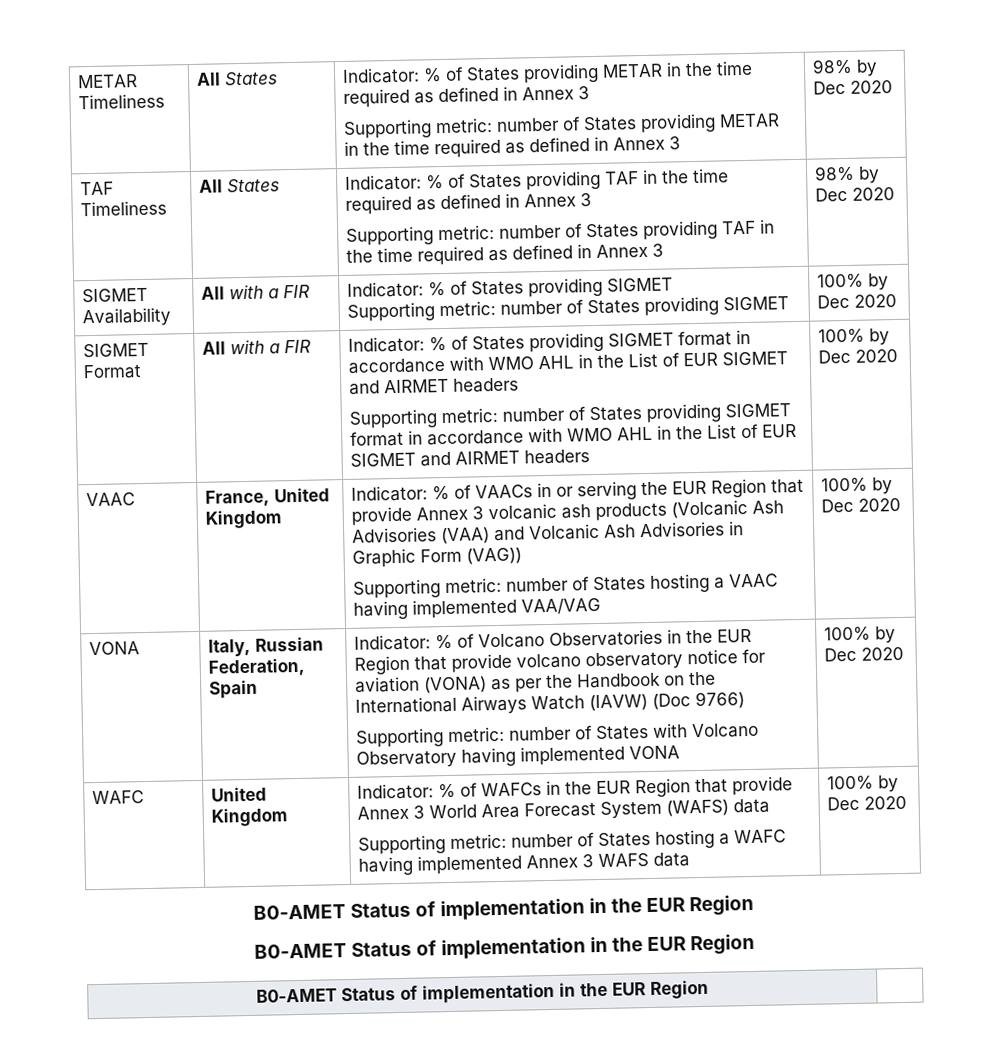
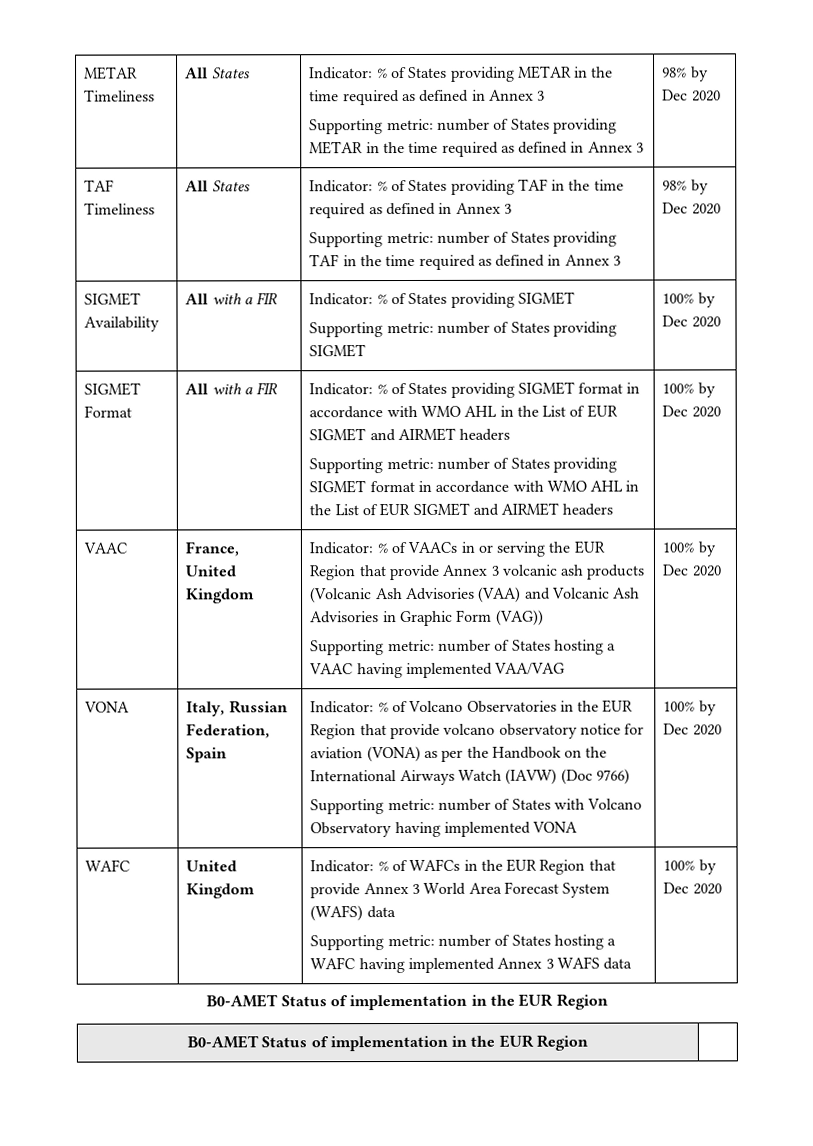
  WAFC | United Kingdom | Indicator: % of WAFCs in the EUR Region that provide Annex 3 World Area Forecast System (WAFS) data
  Supporting metric: number of States hosting a WAFC having implemented Annex 3 WAFS data | 100% by Dec 2020
- B0-AMET Status of implementation in the EUR Region

